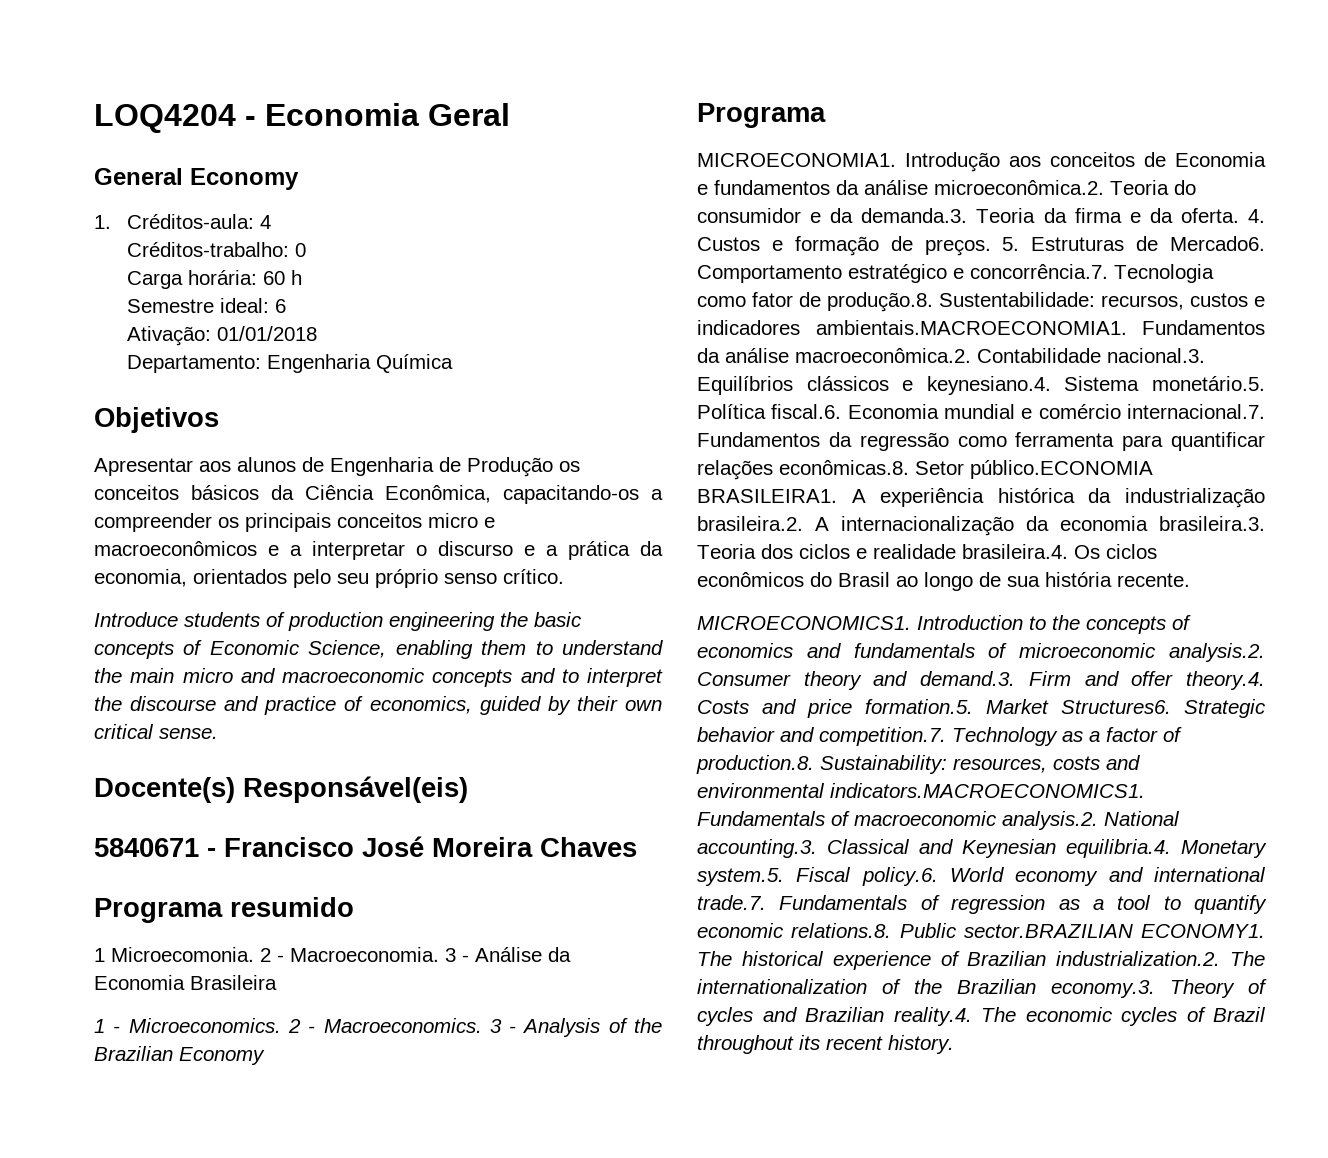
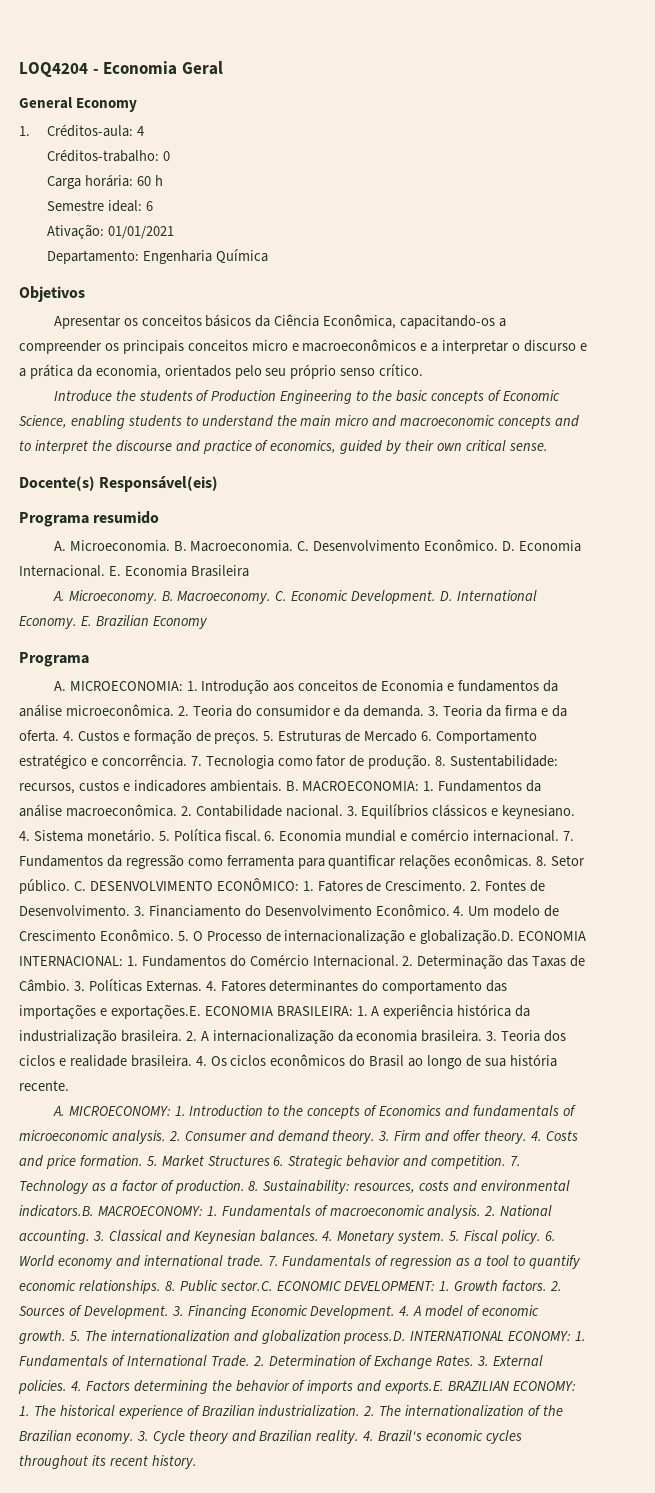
- Ativação: 01/01/2018
+ Ativação: 01/01/2021
- Apresentar aos alunos de Engenharia de Produção os conceitos básicos da Ciência Econômica, capacitando-os a compreender os principais conceitos micro e macroeconômicos e a interpretar o discurso e a prática da economia, orientados pelo seu próprio senso crítico.
+ Apresentar os conceitos básicos da Ciência Econômica, capacitando-os a compreender os principais conceitos micro e macroeconômicos e a interpretar o discurso e a prática da economia, orientados pelo seu próprio senso crítico.
- Introduce students of production engineering the basic concepts of Economic Science, enabling them to understand the main micro and macroeconomic concepts and to interpret the discourse and practice of economics, guided by their own critical sense.
+ Introduce the students of Production Engineering to the basic concepts of Economic Science, enabling students to understand the main micro and macroeconomic concepts and to interpret the discourse and practice of economics, guided by their own critical sense.
- 5840671 - Francisco José Moreira Chaves
  Programa resumido
- 1 Microecomonia. 2 - Macroeconomia. 3 - Análise da Economia Brasileira
- 1 - Microeconomics. 2 - Macroeconomics. 3 - Analysis of the Brazilian Economy
+ A. Microeconomia. B. Macroeconomia. C. Desenvolvimento Econômico. D. Economia Internacional. E. Economia Brasileira
+ A. Microeconomy. B. Macroeconomy. C. Economic Development. D. International Economy. E. Brazilian Economy
- MICROECONOMIA1. Introdução aos conceitos de Economia e fundamentos da análise microeconômica.2. Teoria do consumidor e da demanda.3. Teoria da firma e da oferta.
+ A. MICROECONOMIA: 1. Introdução aos conceitos de Economia e fundamentos da análise microeconômica. 2. Teoria do consumidor e da demanda. 3. Teoria da firma e da oferta.
- 5. Estruturas de Mercado6. Comportamento estratégico e concorrência.7. Tecnologia como fator de produção.8. Sustentabilidade: recursos, custos e indicadores ambientais.MACROECONOMIA1. Fundamentos da análise macroeconômica.2. Contabilidade nacional.3. Equilíbrios clássicos e keynesiano.4. Sistema monetário.5. Política fiscal.6. Economia mundial e comércio internacional.7. Fundamentos da regressão como ferramenta para quantificar relações econômicas.8. Setor público.ECONOMIA BRASILEIRA1. A experiência histórica da industrialização brasileira.2. A internacionalização da economia brasileira.3. Teoria dos ciclos e realidade brasileira.4. Os ciclos econômicos do Brasil ao longo de sua história recente.
+ 5. Estruturas de Mercado 6. Comportamento estratégico e concorrência. 7. Tecnologia como fator de produção. 8. Sustentabilidade: recursos, custos e indicadores ambientais. B. MACROECONOMIA: 1. Fundamentos da análise macroeconômica. 2. Contabilidade nacional. 3. Equilíbrios clássicos e keynesiano. 4. Sistema monetário. 5. Política fiscal. 6. Economia mundial e comércio internacional. 7. Fundamentos da regressão como ferramenta para quantificar relações econômicas. 8. Setor público. C. DESENVOLVIMENTO ECONÔMICO: 1. Fatores de Crescimento. 2. Fontes de Desenvolvimento. 3. Financiamento do Desenvolvimento Econômico. 4. Um modelo de Crescimento Econômico. 5. O Processo de internacionalização e globalização.D. ECONOMIA INTERNACIONAL: 1. Fundamentos do Comércio Internacional. 2. Determinação das Taxas de Câmbio. 3. Políticas Externas. 4. Fatores determinantes do comportamento das importações e exportações.E. ECONOMIA BRASILEIRA: 1. A experiência histórica da industrialização brasileira. 2. A internacionalização da economia brasileira. 3. Teoria dos ciclos e realidade brasileira. 4. Os ciclos econômicos do Brasil ao longo de sua história recente.
- MICROECONOMICS1. Introduction to the concepts of economics and fundamentals of microeconomic analysis.2. Consumer theory and demand.3. Firm and offer theory.4. Costs and price formation.5. Market Structures6. Strategic behavior and competition.7. Technology as a factor of production.8. Sustainability: resources, costs and environmental indicators.MACROECONOMICS1. Fundamentals of macroeconomic analysis.2. National accounting.3. Classical and Keynesian equilibria.4. Monetary system.5. Fiscal policy.6. World economy and international trade.7. Fundamentals of regression as a tool to quantify economic relations.8. Public sector.BRAZILIAN ECONOMY1. The historical experience of Brazilian industrialization.2. The internationalization of the Brazilian economy.3. Theory of cycles and Brazilian reality.4. The economic cycles of Brazil throughout its recent history.
+ A. MICROECONOMY: 1. Introduction to the concepts of Economics and fundamentals of microeconomic analysis. 2. Consumer and demand theory. 3. Firm and offer theory. 4. Costs and price formation. 5. Market Structures 6. Strategic behavior and competition. 7. Technology as a factor of production. 8. Sustainability: resources, costs and environmental indicators.B. MACROECONOMY: 1. Fundamentals of macroeconomic analysis. 2. National accounting. 3. Classical and Keynesian balances. 4. Monetary system. 5. Fiscal policy. 6. World economy and international trade. 7. Fundamentals of regression as a tool to quantify economic relationships. 8. Public sector.C. ECONOMIC DEVELOPMENT: 1. Growth factors. 2. Sources of Development. 3. Financing Economic Development. 4. A model of economic growth. 5. The internationalization and globalization process.D. INTERNATIONAL ECONOMY: 1. Fundamentals of International Trade. 2. Determination of Exchange Rates. 3. External policies. 4. Factors determining the behavior of imports and exports.E. BRAZILIAN ECONOMY: 1. The historical experience of Brazilian industrialization. 2. The internationalization of the Brazilian economy. 3. Cycle theory and Brazilian reality. 4. Brazil's economic cycles throughout its recent history.

